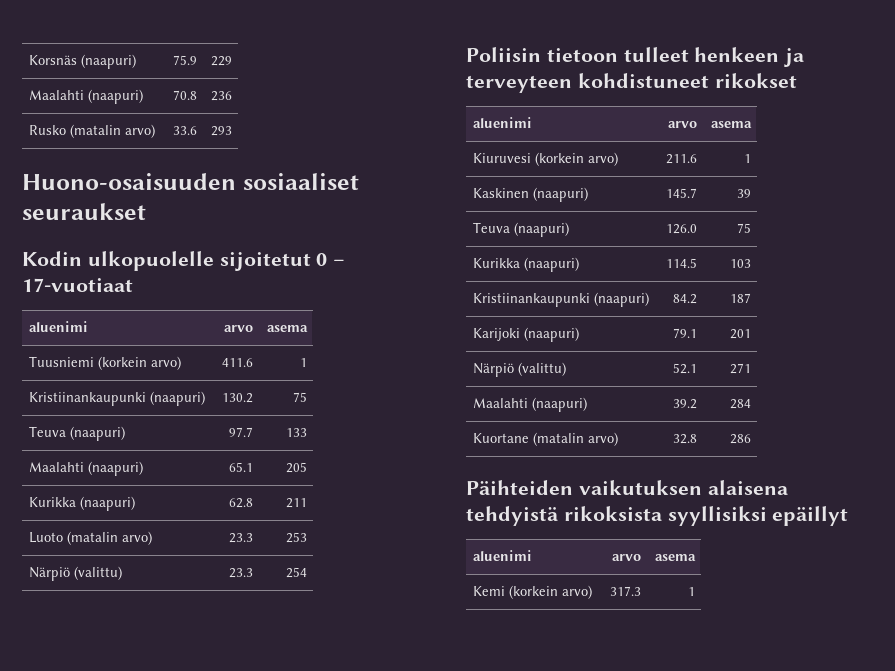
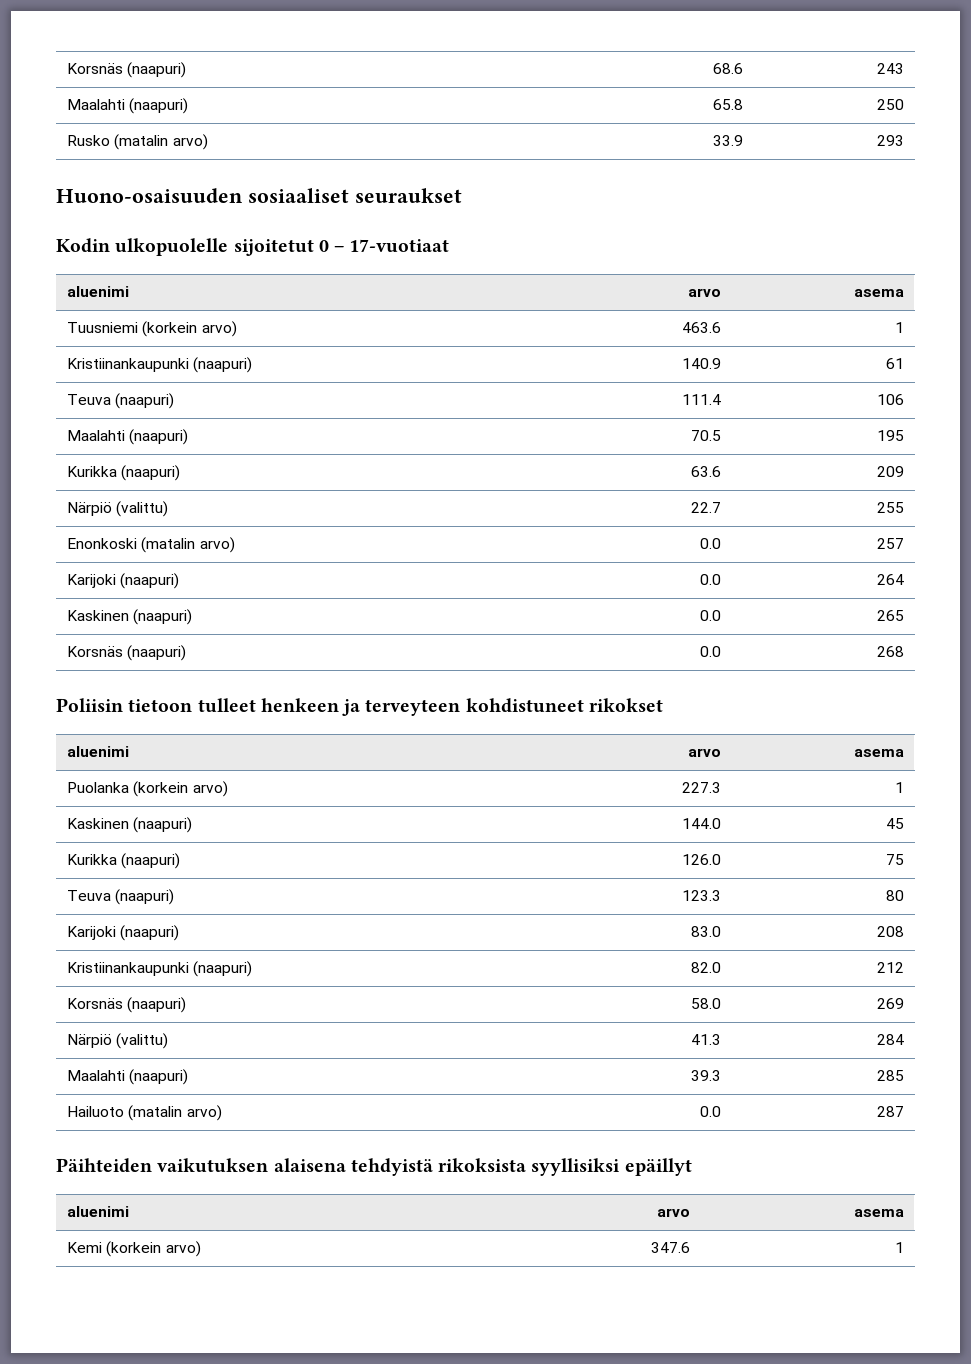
- Korsnäs (naapuri) | 75.9 | 229
- Maalahti (naapuri) | 70.8 | 236
+ Korsnäs (naapuri) | 68.6 | 243
+ Maalahti (naapuri) | 65.8 | 250
- Rusko (matalin arvo) | 33.6 | 293
+ Rusko (matalin arvo) | 33.9 | 293
- Tuusniemi (korkein arvo) | 411.6 | 1
+ Tuusniemi (korkein arvo) | 463.6 | 1
- Kristiinankaupunki (naapuri) | 130.2 | 75
- Teuva (naapuri) | 97.7 | 133
- Maalahti (naapuri) | 65.1 | 205
- Kurikka (naapuri) | 62.8 | 211
- Luoto (matalin arvo) | 23.3 | 253
- Närpiö (valittu) | 23.3 | 254
+ Kristiinankaupunki (naapuri) | 140.9 | 61
+ Teuva (naapuri) | 111.4 | 106
+ Maalahti (naapuri) | 70.5 | 195
+ Kurikka (naapuri) | 63.6 | 209
+ Närpiö (valittu) | 22.7 | 255
+ Enonkoski (matalin arvo) | 0.0 | 257
+ Karijoki (naapuri) | 0.0 | 264
+ Kaskinen (naapuri) | 0.0 | 265
+ Korsnäs (naapuri) | 0.0 | 268
- Kiuruvesi (korkein arvo) | 211.6 | 1
+ Puolanka (korkein arvo) | 227.3 | 1
- Kaskinen (naapuri) | 145.7 | 39
- Teuva (naapuri) | 126.0 | 75
+ Kaskinen (naapuri) | 144.0 | 45
+ Kurikka (naapuri) | 126.0 | 75
- Kurikka (naapuri) | 114.5 | 103
- Kristiinankaupunki (naapuri) | 84.2 | 187
- Karijoki (naapuri) | 79.1 | 201
- Närpiö (valittu) | 52.1 | 271
- Maalahti (naapuri) | 39.2 | 284
- Kuortane (matalin arvo) | 32.8 | 286
+ Teuva (naapuri) | 123.3 | 80
+ Karijoki (naapuri) | 83.0 | 208
+ Kristiinankaupunki (naapuri) | 82.0 | 212
+ Korsnäs (naapuri) | 58.0 | 269
+ Närpiö (valittu) | 41.3 | 284
+ Maalahti (naapuri) | 39.3 | 285
+ Hailuoto (matalin arvo) | 0.0 | 287
- Kemi (korkein arvo) | 317.3 | 1
+ Kemi (korkein arvo) | 347.6 | 1

